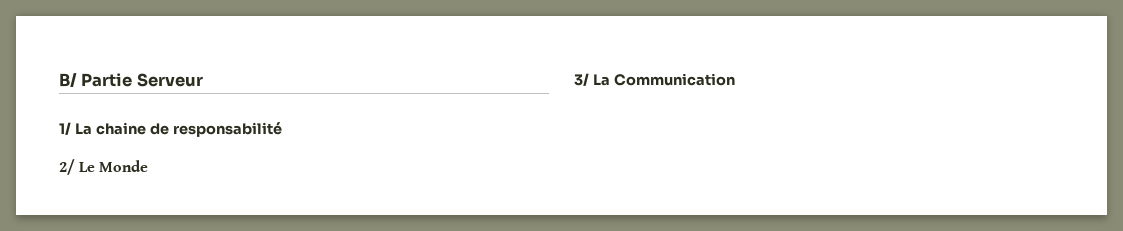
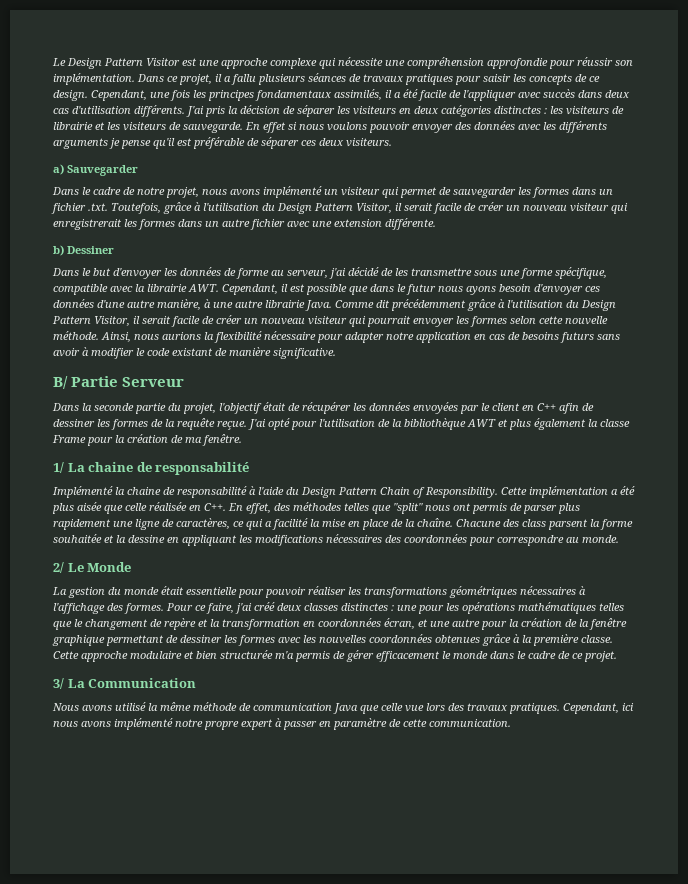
+ Le Design Pattern Visitor est une approche complexe qui nécessite une compréhension approfondie pour réussir son implémentation. Dans ce projet, il a fallu plusieurs séances de travaux pratiques pour saisir les concepts de ce design. Cependant, une fois les principes fondamentaux assimilés, il a été facile de l'appliquer avec succès dans deux cas d'utilisation différents. J'ai pris la décision de séparer les visiteurs en deux catégories distinctes : les visiteurs de librairie et les visiteurs de sauvegarde. En effet si nous voulons pouvoir envoyer des données avec les différents arguments je pense qu'il est préférable de séparer ces deux visiteurs.
+ a) Sauvegarder
+ Dans le cadre de notre projet, nous avons implémenté un visiteur qui permet de sauvegarder les formes dans un fichier .txt. Toutefois, grâce à l'utilisation du Design Pattern Visitor, il serait facile de créer un nouveau visiteur qui enregistrerait les formes dans un autre fichier avec une extension différente.
+ b) Dessiner
+ Dans le but d'envoyer les données de forme au serveur, j'ai décidé de les transmettre sous une forme spécifique, compatible avec la librairie AWT. Cependant, il est possible que dans le futur nous ayons besoin d'envoyer ces données d'une autre manière, à une autre librairie Java. Comme dit précédemment grâce à l'utilisation du Design Pattern Visitor, il serait facile de créer un nouveau visiteur qui pourrait envoyer les formes selon cette nouvelle méthode. Ainsi, nous aurions la flexibilité nécessaire pour adapter notre application en cas de besoins futurs sans avoir à modifier le code existant de manière significative.
  B/ Partie Serveur
+ Dans la seconde partie du projet, l'objectif était de récupérer les données envoyées par le client en C++ afin de dessiner les formes de la requête reçue. J'ai opté pour l'utilisation de la bibliothèque AWT et plus également la classe Frame pour la création de ma fenêtre.
+ Implémenté la chaine de responsabilité à l'aide du Design Pattern Chain of Responsibility. Cette implémentation a été plus aisée que celle réalisée en C++. En effet, des méthodes telles que "split" nous ont permis de parser plus rapidement une ligne de caractères, ce qui a facilité la mise en place de la chaîne. Chacune des class parsent la forme souhaitée et la dessine en appliquant les modifications nécessaires des coordonnées pour correspondre au monde.
  2/ Le Monde
+ La gestion du monde était essentielle pour pouvoir réaliser les transformations géométriques nécessaires à l'affichage des formes. Pour ce faire, j'ai créé deux classes distinctes : une pour les opérations mathématiques telles que le changement de repère et la transformation en coordonnées écran, et une autre pour la création de la fenêtre graphique permettant de dessiner les formes avec les nouvelles coordonnées obtenues grâce à la première classe. Cette approche modulaire et bien structurée m'a permis de gérer efficacement le monde dans le cadre de ce projet.
  3/ La Communication
+ Nous avons utilisé la même méthode de communication Java que celle vue lors des travaux pratiques. Cependant, ici nous avons implémenté notre propre expert à passer en paramètre de cette communication.

